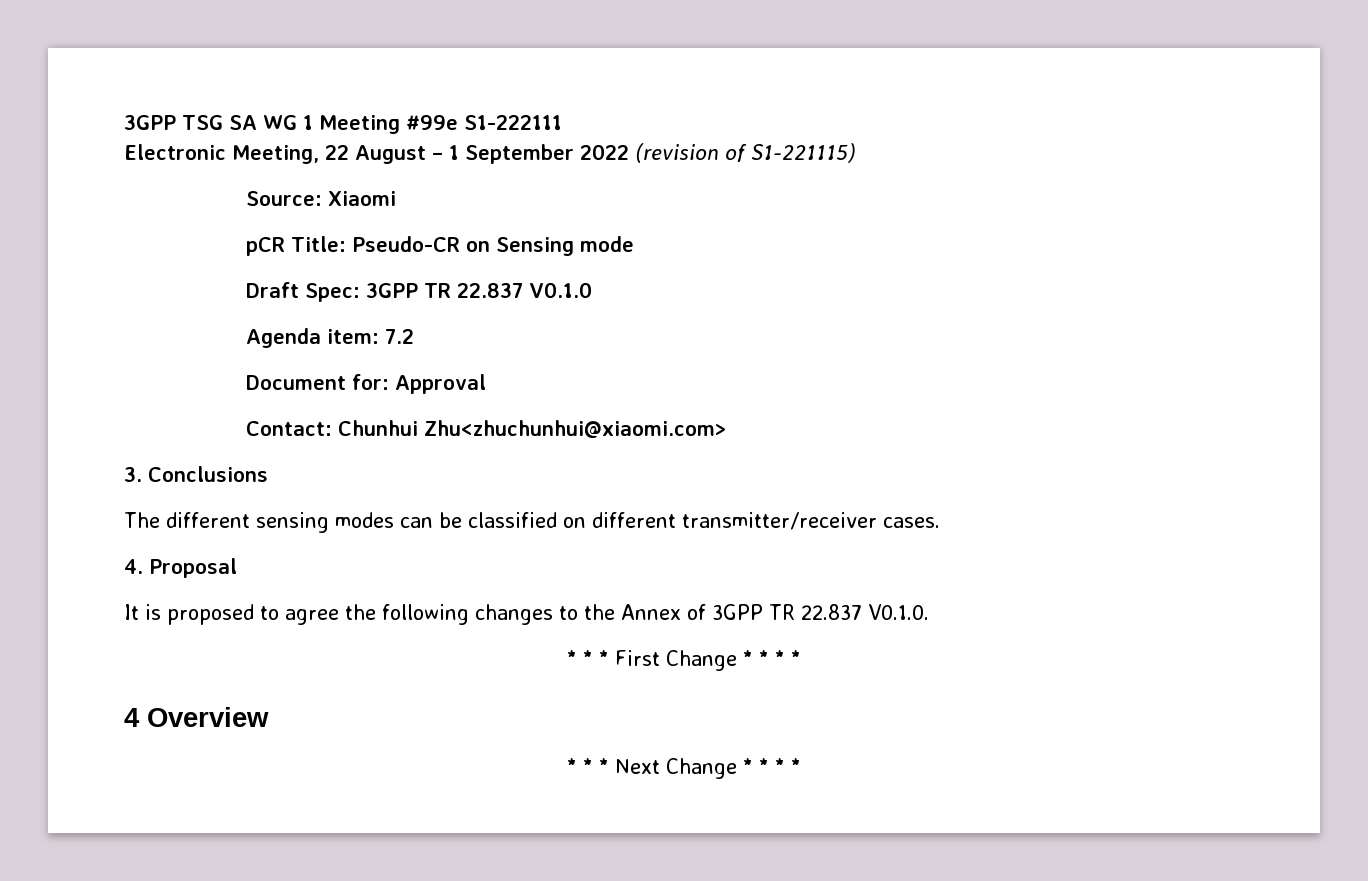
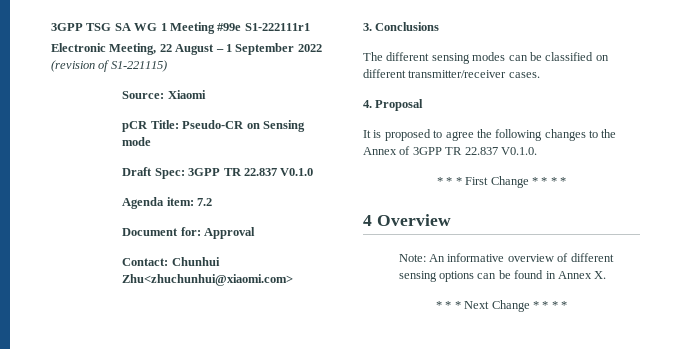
- 3GPP TSG SA WG 1 Meeting #99e S1-222111
+ 3GPP TSG SA WG 1 Meeting #99e S1-222111r1
+ Note: An informative overview of different sensing options can be found in Annex X.

